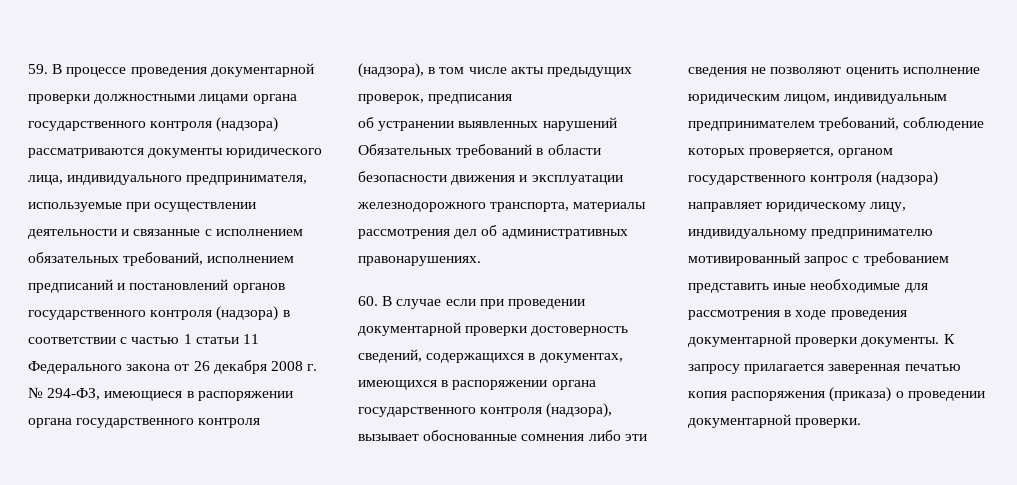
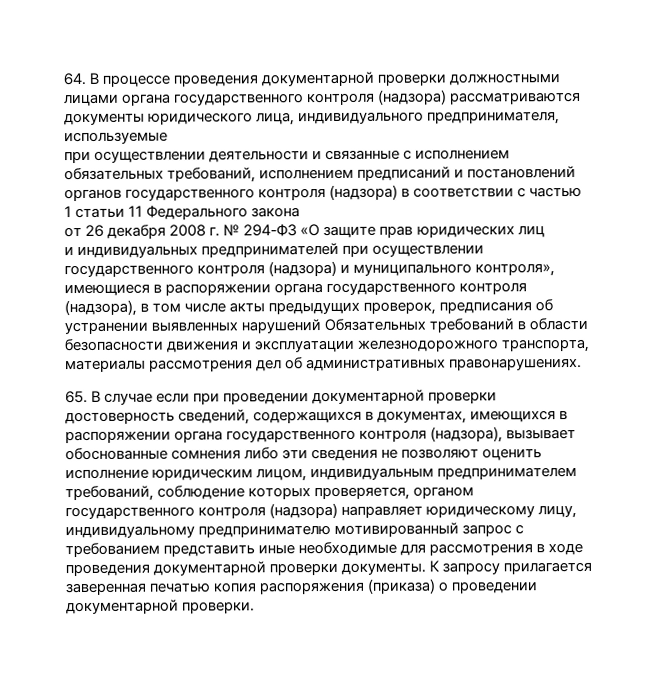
- 59. В процессе проведения документарной проверки должностными лицами органа государственного контроля (надзора) рассматриваются документы юридического лица, индивидуального предпринимателя, используемые при осуществлении деятельности и связанные с исполнением обязательных требований, исполнением предписаний и постановлений органов государственного контроля (надзора) в соответствии с частью 1 статьи 11 Федерального закона от 26 декабря 2008 г. № 294-ФЗ, имеющиеся в распоряжении органа государственного контроля (надзора), в том числе акты предыдущих проверок, предписания
- об устранении выявленных нарушений Обязательных требований в области безопасности движения и эксплуатации железнодорожного транспорта, материалы рассмотрения дел об административных правонарушениях.
+ 64. В процессе проведения документарной проверки должностными лицами органа государственного контроля (надзора) рассматриваются документы юридического лица, индивидуального предпринимателя, используемые
+ при осуществлении деятельности и связанные с исполнением обязательных требований, исполнением предписаний и постановлений органов государственного контроля (надзора) в соответствии с частью 1 статьи 11 Федерального закона
+ от 26 декабря 2008 г. № 294-ФЗ «О защите прав юридических лиц
+ и индивидуальных предпринимателей при осуществлении государственного контроля (надзора) и муниципального контроля», имеющиеся в распоряжении органа государственного контроля (надзора), в том числе акты предыдущих проверок, предписания об устранении выявленных нарушений Обязательных требований в области безопасности движения и эксплуатации железнодорожного транспорта, материалы рассмотрения дел об административных правонарушениях.
- 60. В случае если при проведении документарной проверки достоверность сведений, содержащихся в документах, имеющихся в распоряжении органа государственного контроля (надзора), вызывает обоснованные сомнения либо эти сведения не позволяют оценить исполнение юридическим лицом, индивидуальным предпринимателем требований, соблюдение которых проверяется, органом государственного контроля (надзора) направляет юридическому лицу, индивидуальному предпринимателю мотивированный запрос с требованием представить иные необходимые для рассмотрения в ходе проведения документарной проверки документы.
+ 65. В случае если при проведении документарной проверки достоверность сведений, содержащихся в документах, имеющихся в распоряжении органа государственного контроля (надзора), вызывает обоснованные сомнения либо эти сведения не позволяют оценить исполнение юридическим лицом, индивидуальным предпринимателем требований, соблюдение которых проверяется, органом государственного контроля (надзора) направляет юридическому лицу, индивидуальному предпринимателю мотивированный запрос с требованием представить иные необходимые для рассмотрения в ходе проведения документарной проверки документы.

